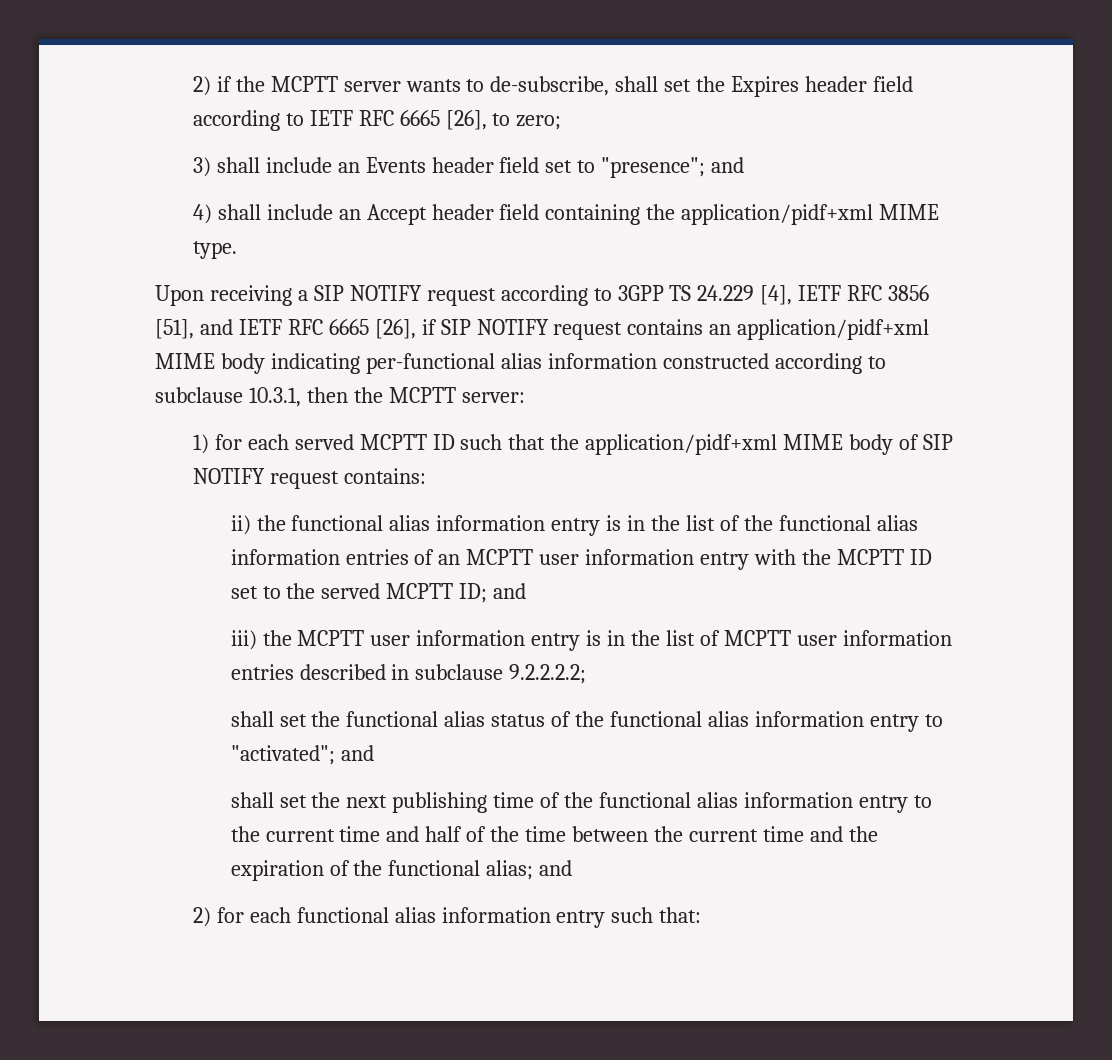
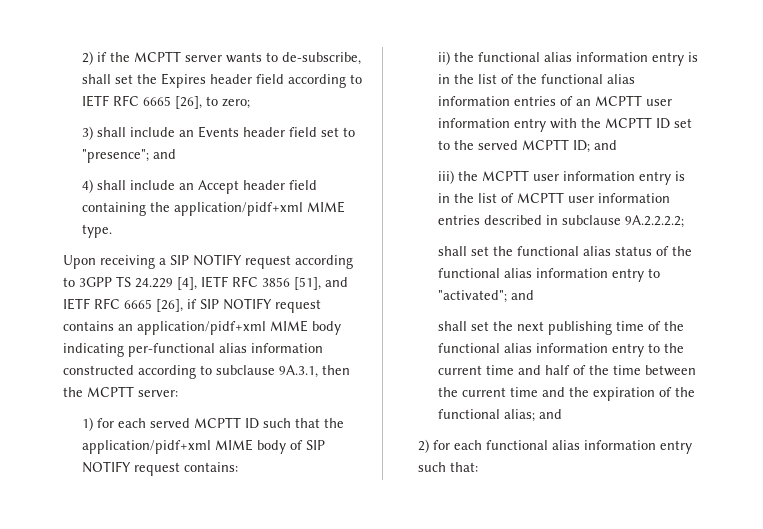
- Upon receiving a SIP NOTIFY request according to 3GPP TS 24.229 [4], IETF RFC 3856 [51], and IETF RFC 6665 [26], if SIP NOTIFY request contains an application/pidf+xml MIME body indicating per-functional alias information constructed according to subclause 10.3.1, then the MCPTT server:
+ Upon receiving a SIP NOTIFY request according to 3GPP TS 24.229 [4], IETF RFC 3856 [51], and IETF RFC 6665 [26], if SIP NOTIFY request contains an application/pidf+xml MIME body indicating per-functional alias information constructed according to subclause 9A.3.1, then the MCPTT server:
- iii) the MCPTT user information entry is in the list of MCPTT user information entries described in subclause 9.2.2.2.2;
+ iii) the MCPTT user information entry is in the list of MCPTT user information entries described in subclause 9A.2.2.2.2;

